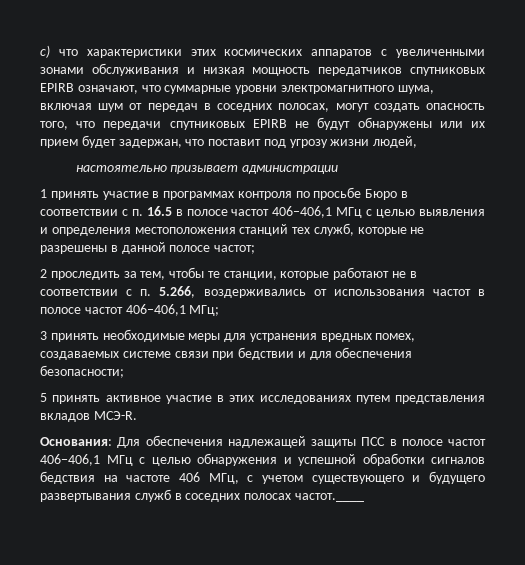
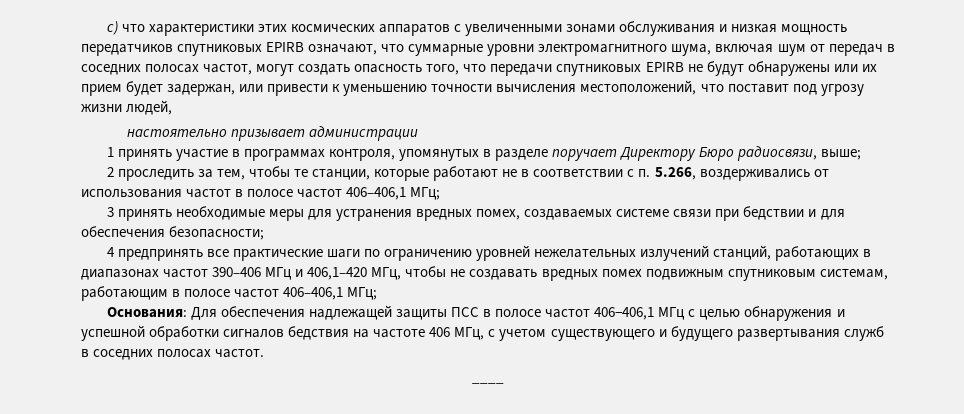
- c) что характеристики этих космических аппаратов с увеличенными зонами обслуживания и низкая мощность передатчиков спутниковых EPIRB означают, что суммарные уровни электромагнитного шума, включая шум от передач в соседних полосах, могут создать опасность того, что передачи спутниковых EPIRB не будут обнаружены или их прием будет задержан, что поставит под угрозу жизни людей,
+ c) что характеристики этих космических аппаратов с увеличенными зонами обслуживания и низкая мощность передатчиков спутниковых EPIRB означают, что суммарные уровни электромагнитного шума, включая шум от передач в соседних полосах частот, могут создать опасность того, что передачи спутниковых EPIRB не будут обнаружены или их прием будет задержан, или привести к уменьшению точности вычисления местоположений, что поставит под угрозу жизни людей,
- 1 принять участие в программах контроля по просьбе Бюро в соответствии с п. 16.5 в полосе частот 406–406,1 МГц с целью выявления и определения местоположения станций тех служб, которые не разрешены в данной полосе частот;
+ 1 принять участие в программах контроля, упомянутых в разделе поручает Директору Бюро радиосвязи, выше;
- 5 принять активное участие в этих исследованиях путем представления вкладов МСЭ-R.
+ 4 предпринять все практические шаги по ограничению уровней нежелательных излучений станций, работающих в диапазонах частот 390–406 МГц и 406,1–420 МГц, чтобы не создавать вредных помех подвижным спутниковым системам, работающим в полосе частот 406–406,1 МГц;
- Основания: Для обеспечения надлежащей защиты ПСС в полосе частот 406−406,1 МГц с целью обнаружения и успешной обработки сигналов бедствия на частоте 406 МГц, с учетом существующего и будущего развертывания служб в соседних полосах частот.____
+ Основания: Для обеспечения надлежащей защиты ПСС в полосе частот 406−406,1 МГц с целью обнаружения и успешной обработки сигналов бедствия на частоте 406 МГц, с учетом существующего и будущего развертывания служб в соседних полосах частот.
+ ____

